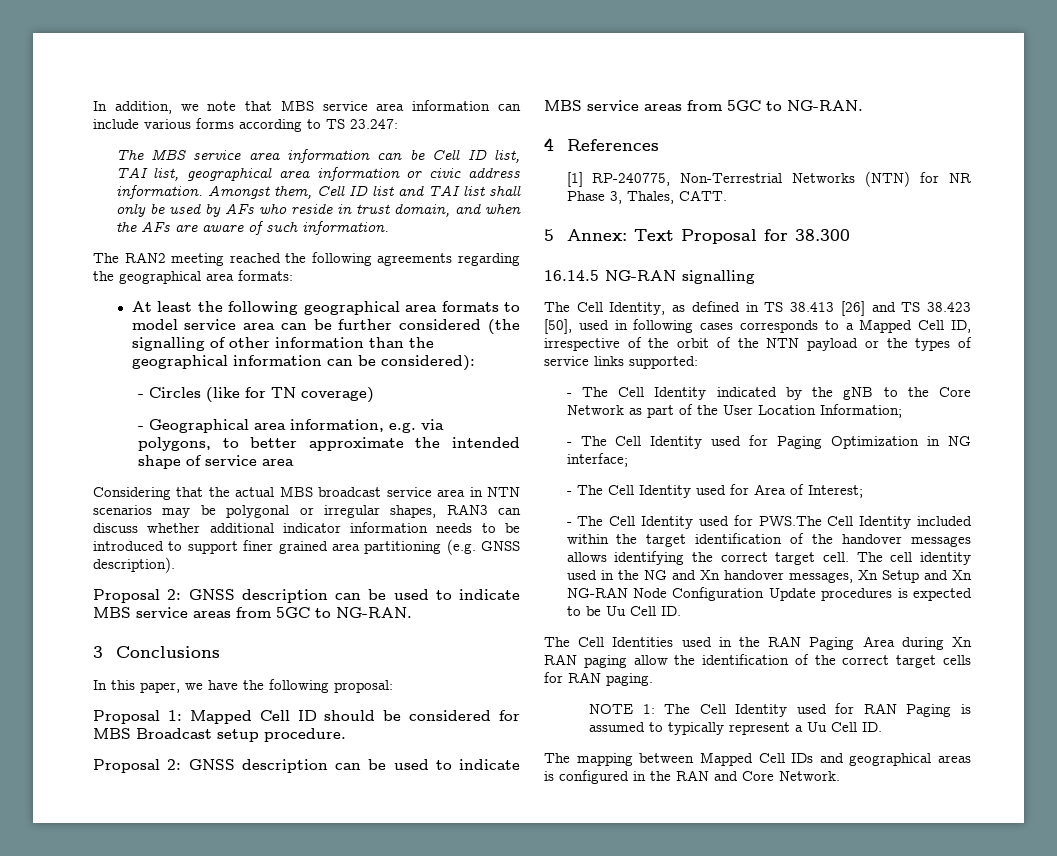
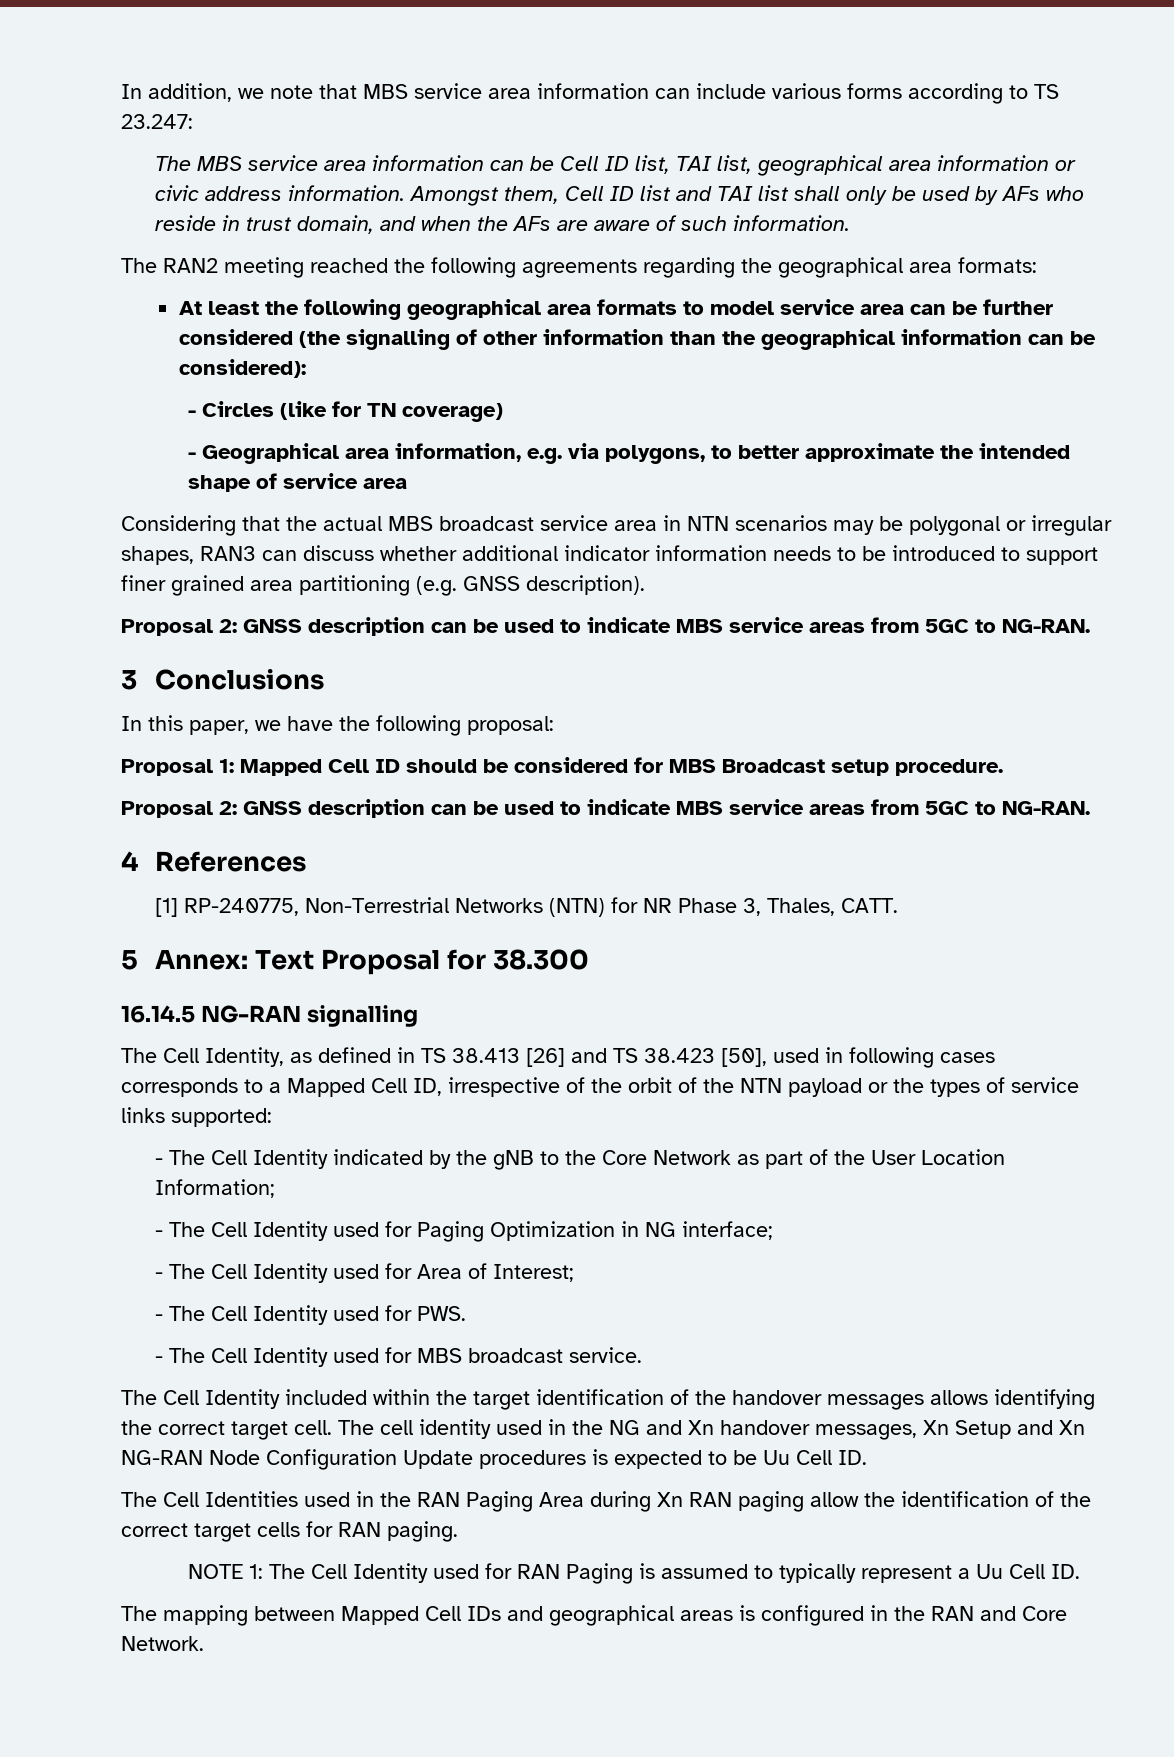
- - The Cell Identity used for PWS.The Cell Identity included within the target identification of the handover messages allows identifying the correct target cell.
+ - The Cell Identity used for PWS.
+ - The Cell Identity used for MBS broadcast service.
+ The Cell Identity included within the target identification of the handover messages allows identifying the correct target cell.

